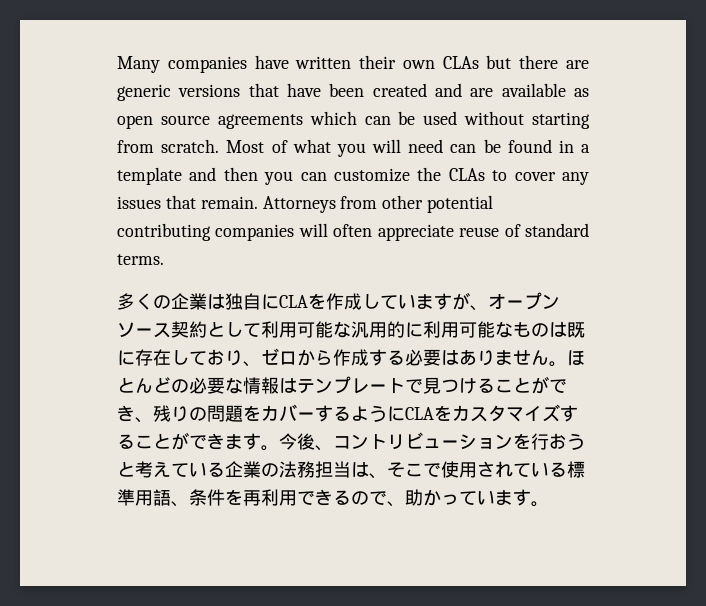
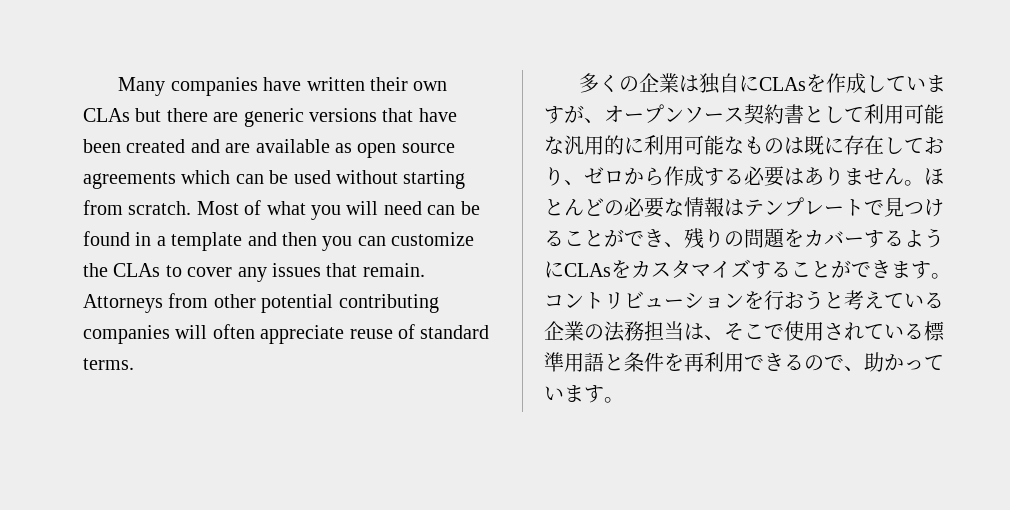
- 多くの企業は独自にCLAを作成していますが、オープンソース契約として利用可能な汎用的に利用可能なものは既に存在しており、ゼロから作成する必要はありません。
+ 多くの企業は独自にCLAsを作成していますが、オープンソース契約書として利用可能な汎用的に利用可能なものは既に存在しており、ゼロから作成する必要はありません。
- ほとんどの必要な情報はテンプレートで見つけることができ、残りの問題をカバーするようにCLAをカスタマイズすることができます。
+ ほとんどの必要な情報はテンプレートで見つけることができ、残りの問題をカバーするようにCLAsをカスタマイズすることができます。
- 今後、コントリビューションを行おうと考えている企業の法務担当は、そこで使用されている標準用語、条件を再利用できるので、助かっています。
+ コントリビューションを行おうと考えている企業の法務担当は、そこで使用されている標準用語と条件を再利用できるので、助かっています。

